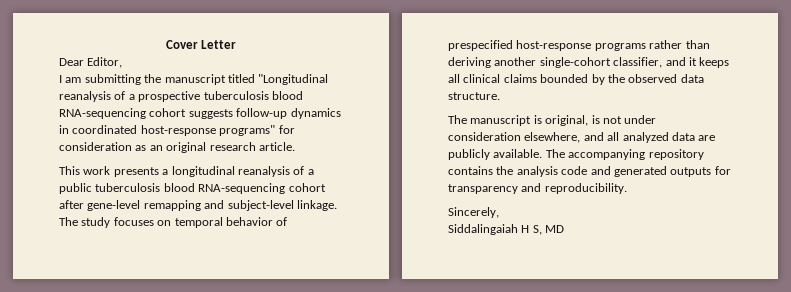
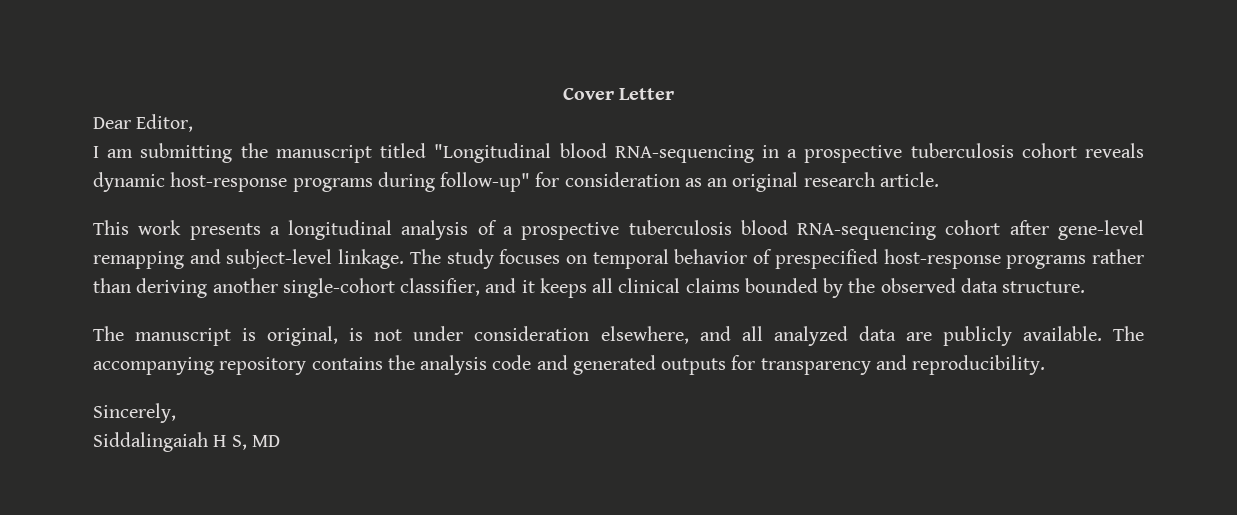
- I am submitting the manuscript titled "Longitudinal reanalysis of a prospective tuberculosis blood RNA-sequencing cohort suggests follow-up dynamics in coordinated host-response programs" for consideration as an original research article.
+ I am submitting the manuscript titled "Longitudinal blood RNA-sequencing in a prospective tuberculosis cohort reveals dynamic host-response programs during follow-up" for consideration as an original research article.
- This work presents a longitudinal reanalysis of a public tuberculosis blood RNA-sequencing cohort after gene-level remapping and subject-level linkage.
+ This work presents a longitudinal analysis of a prospective tuberculosis blood RNA-sequencing cohort after gene-level remapping and subject-level linkage.

